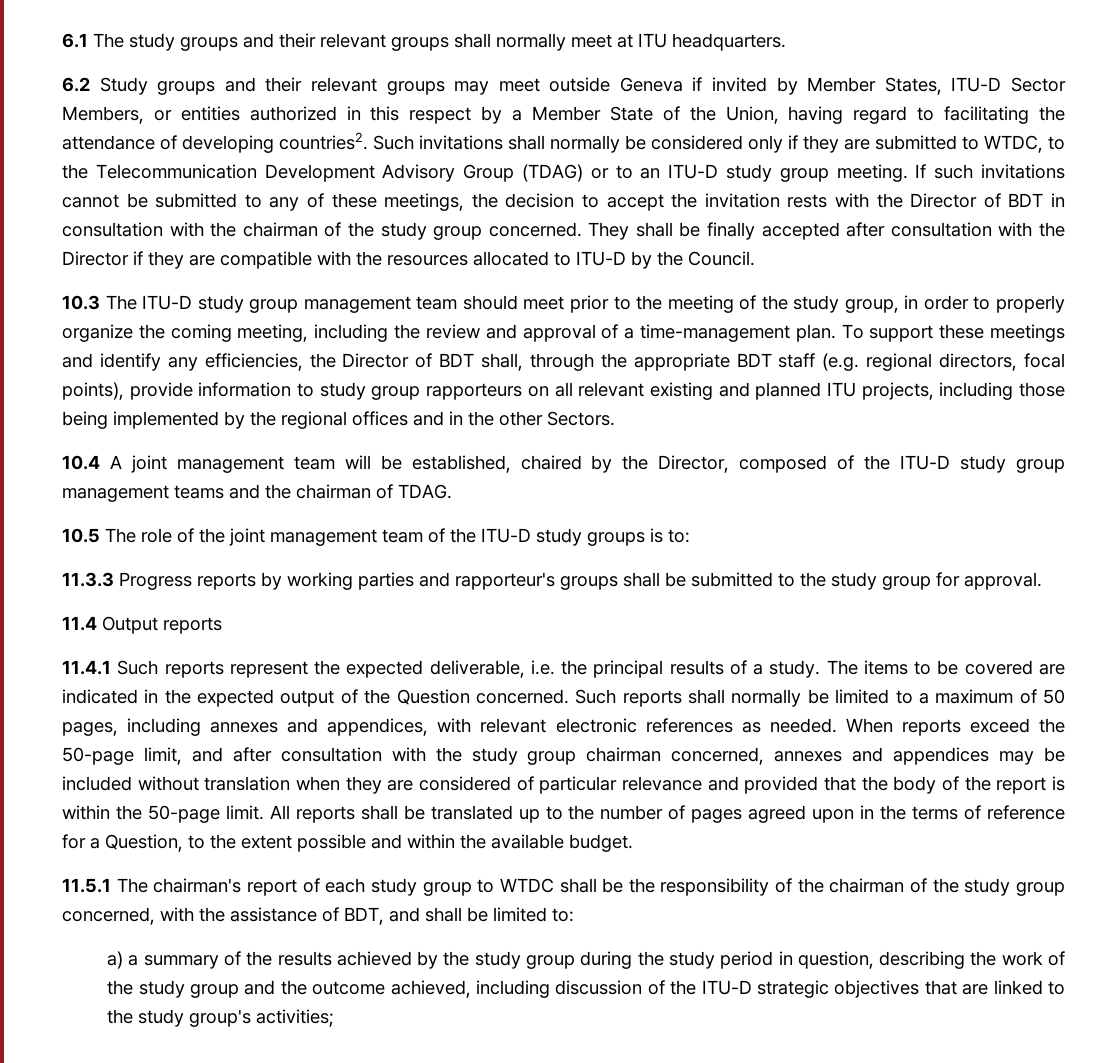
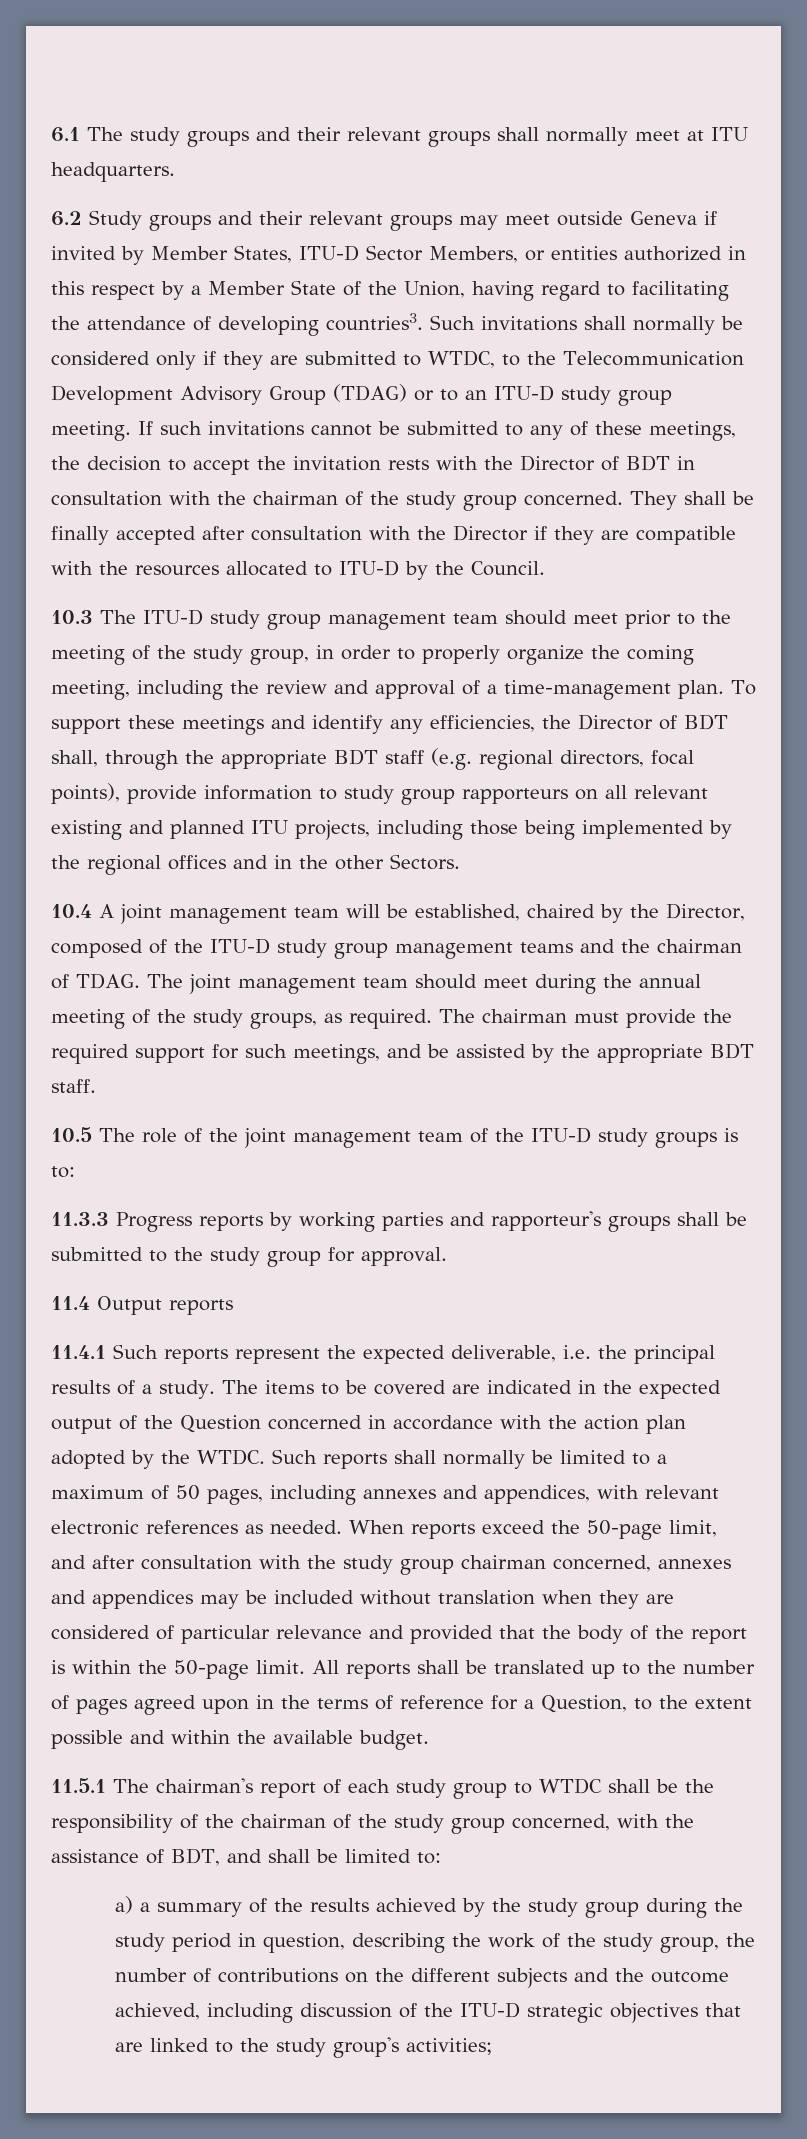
- 6.2 Study groups and their relevant groups may meet outside Geneva if invited by Member States, ITU-D Sector Members, or entities authorized in this respect by a Member State of the Union, having regard to facilitating the attendance of developing countries2.
+ 6.2 Study groups and their relevant groups may meet outside Geneva if invited by Member States, ITU-D Sector Members, or entities authorized in this respect by a Member State of the Union, having regard to facilitating the attendance of developing countries3.
+ The joint management team should meet during the annual meeting of the study groups, as required. The chairman must provide the required support for such meetings, and be assisted by the appropriate BDT staff.
- The items to be covered are indicated in the expected output of the Question concerned.
+ The items to be covered are indicated in the expected output of the Question concerned in accordance with the action plan adopted by the WTDC.
- a) a summary of the results achieved by the study group during the study period in question, describing the work of the study group and the outcome achieved, including discussion of the ITU-D strategic objectives that are linked to the study group's activities;
+ a) a summary of the results achieved by the study group during the study period in question, describing the work of the study group, the number of contributions on the different subjects and the outcome achieved, including discussion of the ITU-D strategic objectives that are linked to the study group's activities;

